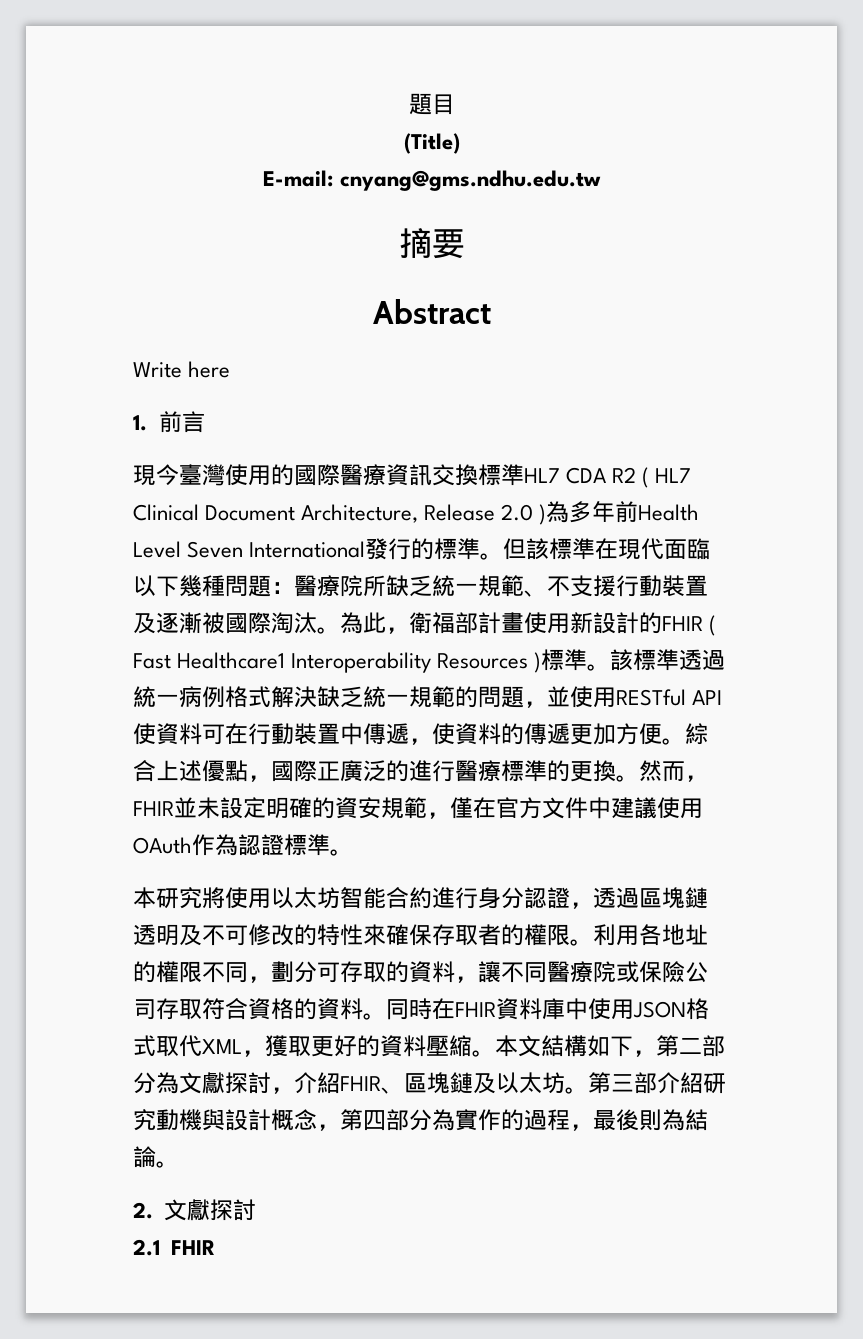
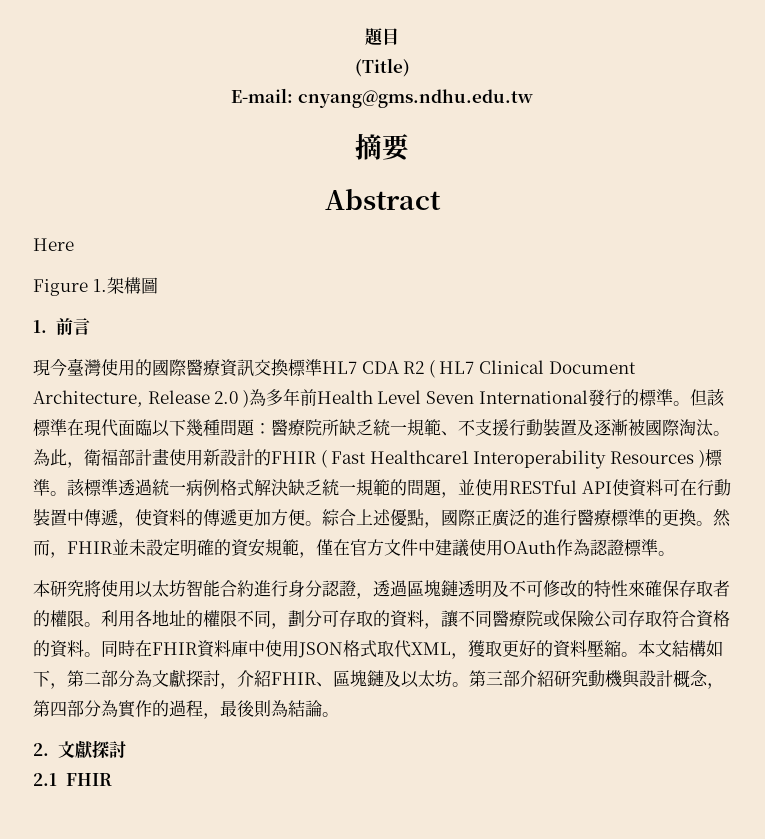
- Write here
+ Here
+ Figure 1.架構圖

